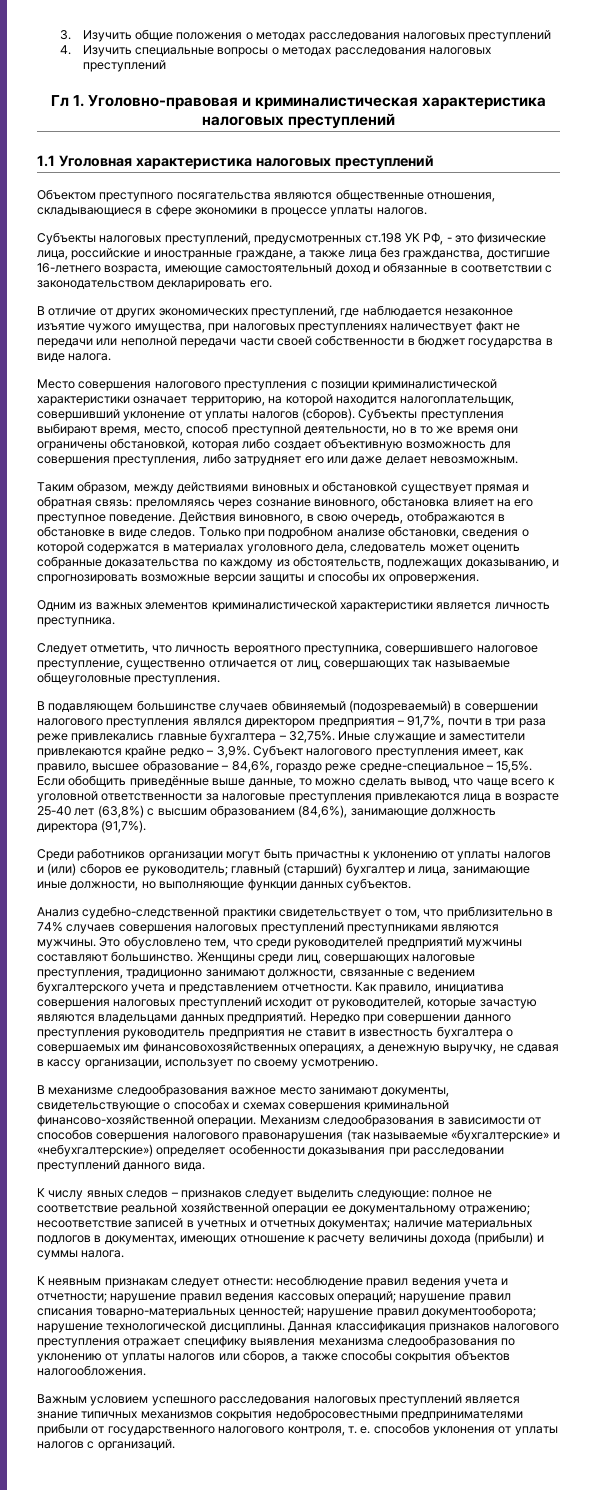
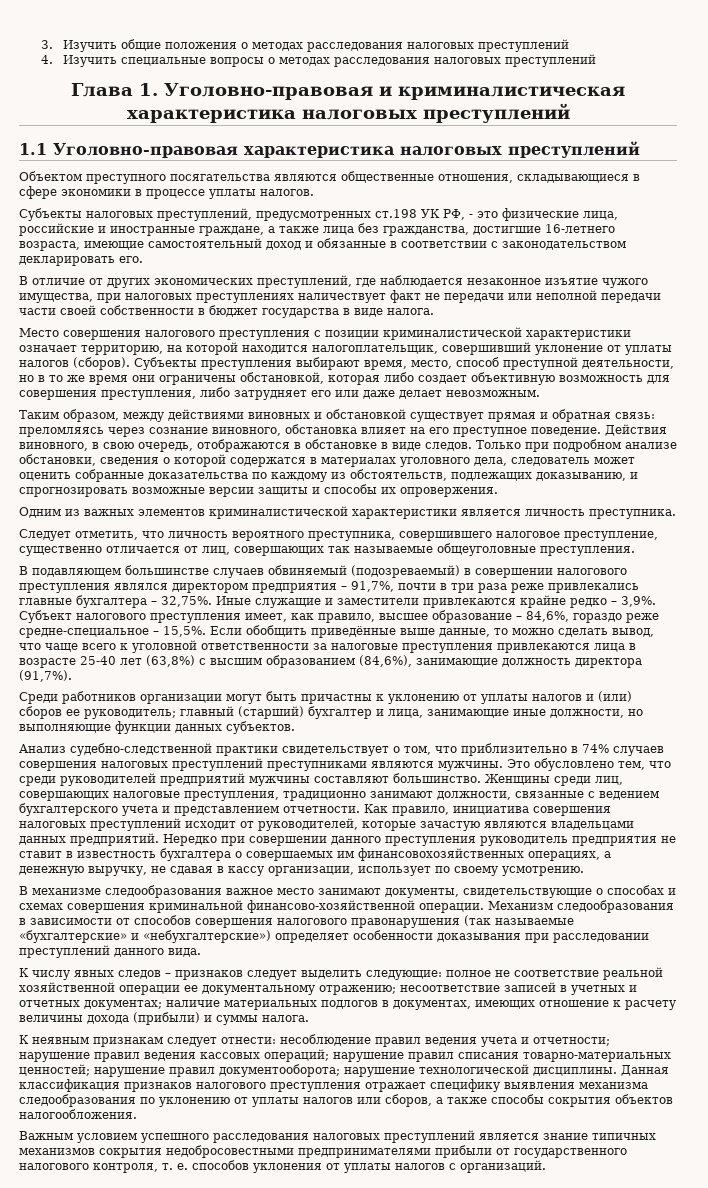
- Гл 1. Уголовно-правовая и криминалистическая характеристика налоговых преступлений
+ Глава 1. Уголовно-правовая и криминалистическая характеристика налоговых преступлений
- 1.1 Уголовная характеристика налоговых преступлений
+ 1.1 Уголовно-правовая характеристика налоговых преступлений

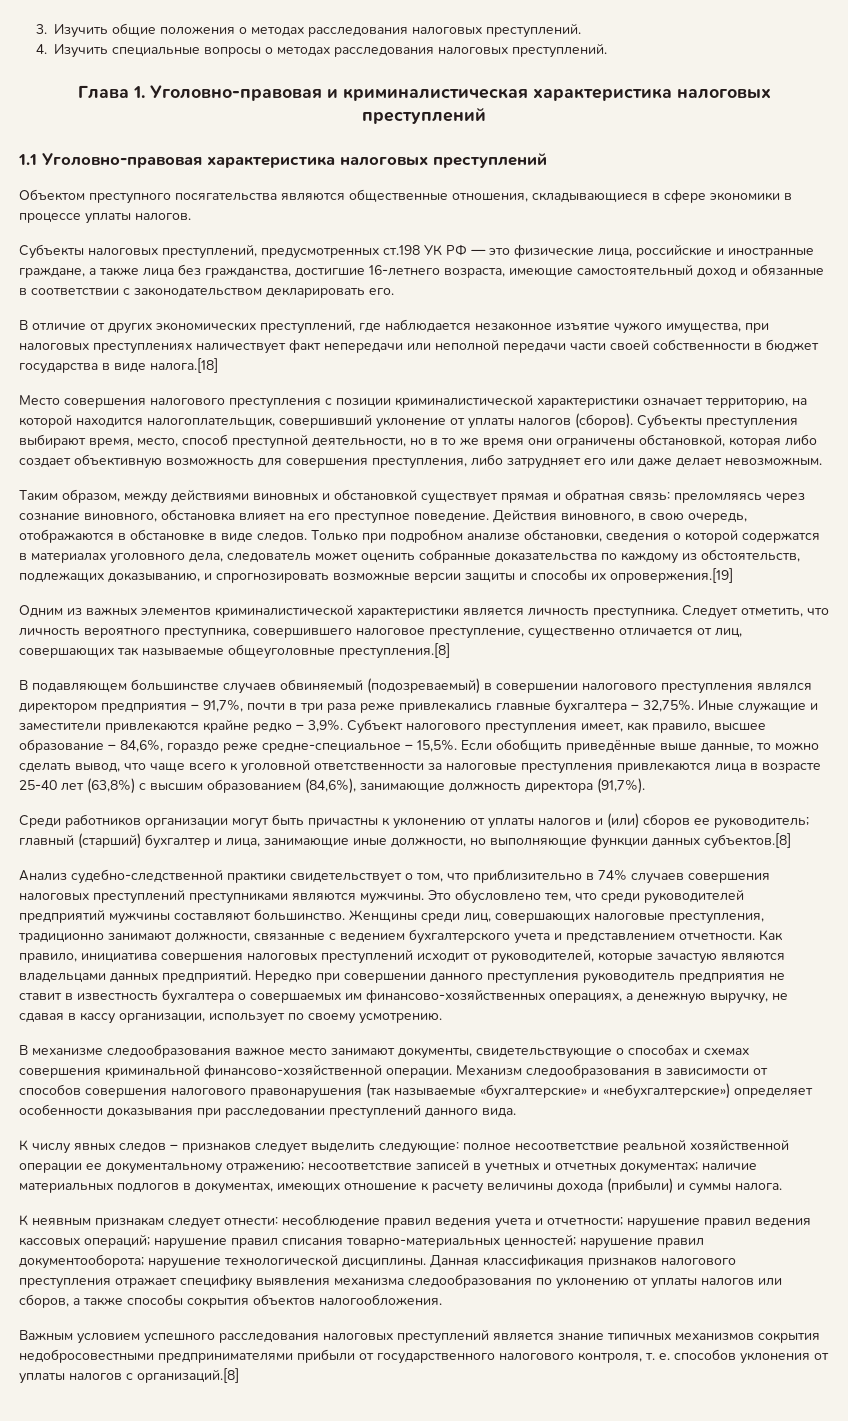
- 3. Изучить общие положения о методах расследования налоговых преступлений
+ 3. Изучить общие положения о методах расследования налоговых преступлений.
- 4. Изучить специальные вопросы о методах расследования налоговых преступлений
+ 4. Изучить специальные вопросы о методах расследования налоговых преступлений.
- Субъекты налоговых преступлений, предусмотренных ст.198 УК РФ, - это физические лица, российские и иностранные граждане, а также лица без гражданства, достигшие 16-летнего возраста, имеющие самостоятельный доход и обязанные в соответствии с законодательством декларировать его.
+ Субъекты налоговых преступлений, предусмотренных ст.198 УК РФ — это физические лица, российские и иностранные граждане, а также лица без гражданства, достигшие 16-летнего возраста, имеющие самостоятельный доход и обязанные в соответствии с законодательством декларировать его.
- В отличие от других экономических преступлений, где наблюдается незаконное изъятие чужого имущества, при налоговых преступлениях наличествует факт не передачи или неполной передачи части своей собственности в бюджет государства в виде налога.
+ В отличие от других экономических преступлений, где наблюдается незаконное изъятие чужого имущества, при налоговых преступлениях наличествует факт непередачи или неполной передачи части своей собственности в бюджет государства в виде налога.[18]
- Только при подробном анализе обстановки, сведения о которой содержатся в материалах уголовного дела, следователь может оценить собранные доказательства по каждому из обстоятельств, подлежащих доказыванию, и спрогнозировать возможные версии защиты и способы их опровержения.
+ Только при подробном анализе обстановки, сведения о которой содержатся в материалах уголовного дела, следователь может оценить собранные доказательства по каждому из обстоятельств, подлежащих доказыванию, и спрогнозировать возможные версии защиты и способы их опровержения.[19]
- Одним из важных элементов криминалистической характеристики является личность преступника.
- Следует отметить, что личность вероятного преступника, совершившего налоговое преступление, существенно отличается от лиц, совершающих так называемые общеуголовные преступления.
+ Одним из важных элементов криминалистической характеристики является личность преступника. Следует отметить, что личность вероятного преступника, совершившего налоговое преступление, существенно отличается от лиц, совершающих так называемые общеуголовные преступления.[8]
- Среди работников организации могут быть причастны к уклонению от уплаты налогов и (или) сборов ее руководитель; главный (старший) бухгалтер и лица, занимающие иные должности, но выполняющие функции данных субъектов.
+ Среди работников организации могут быть причастны к уклонению от уплаты налогов и (или) сборов ее руководитель; главный (старший) бухгалтер и лица, занимающие иные должности, но выполняющие функции данных субъектов.[8]
- Нередко при совершении данного преступления руководитель предприятия не ставит в известность бухгалтера о совершаемых им финансовохозяйственных операциях, а денежную выручку, не сдавая в кассу организации, использует по своему усмотрению.
+ Нередко при совершении данного преступления руководитель предприятия не ставит в известность бухгалтера о совершаемых им финансово-хозяйственных операциях, а денежную выручку, не сдавая в кассу организации, использует по своему усмотрению.
- К числу явных следов – признаков следует выделить следующие: полное не соответствие реальной хозяйственной операции ее документальному отражению; несоответствие записей в учетных и отчетных документах; наличие материальных подлогов в документах, имеющих отношение к расчету величины дохода (прибыли) и суммы налога.
+ К числу явных следов – признаков следует выделить следующие: полное несоответствие реальной хозяйственной операции ее документальному отражению; несоответствие записей в учетных и отчетных документах; наличие материальных подлогов в документах, имеющих отношение к расчету величины дохода (прибыли) и суммы налога.
- Важным условием успешного расследования налоговых преступлений является знание типичных механизмов сокрытия недобросовестными предпринимателями прибыли от государственного налогового контроля, т. е. способов уклонения от уплаты налогов с организаций.
+ Важным условием успешного расследования налоговых преступлений является знание типичных механизмов сокрытия недобросовестными предпринимателями прибыли от государственного налогового контроля, т. е. способов уклонения от уплаты налогов с организаций.[8]

